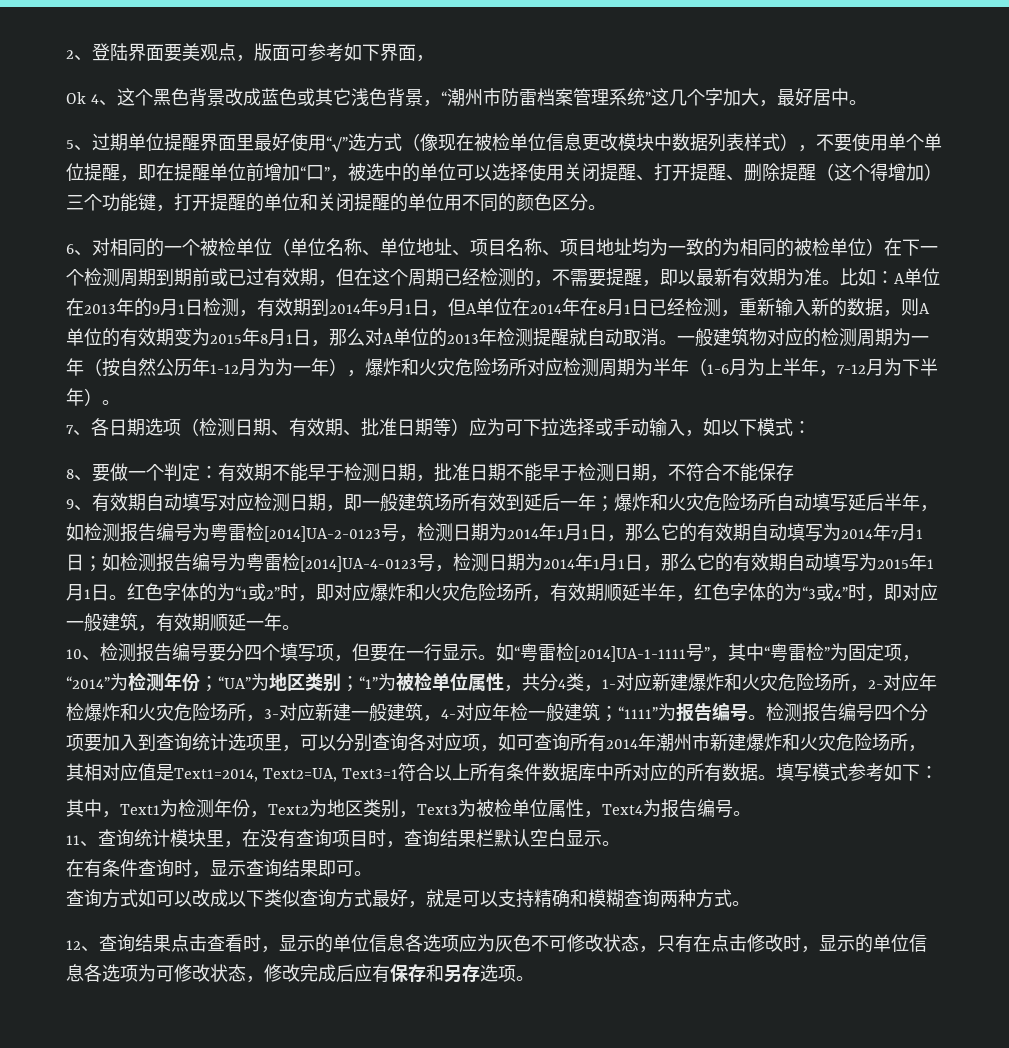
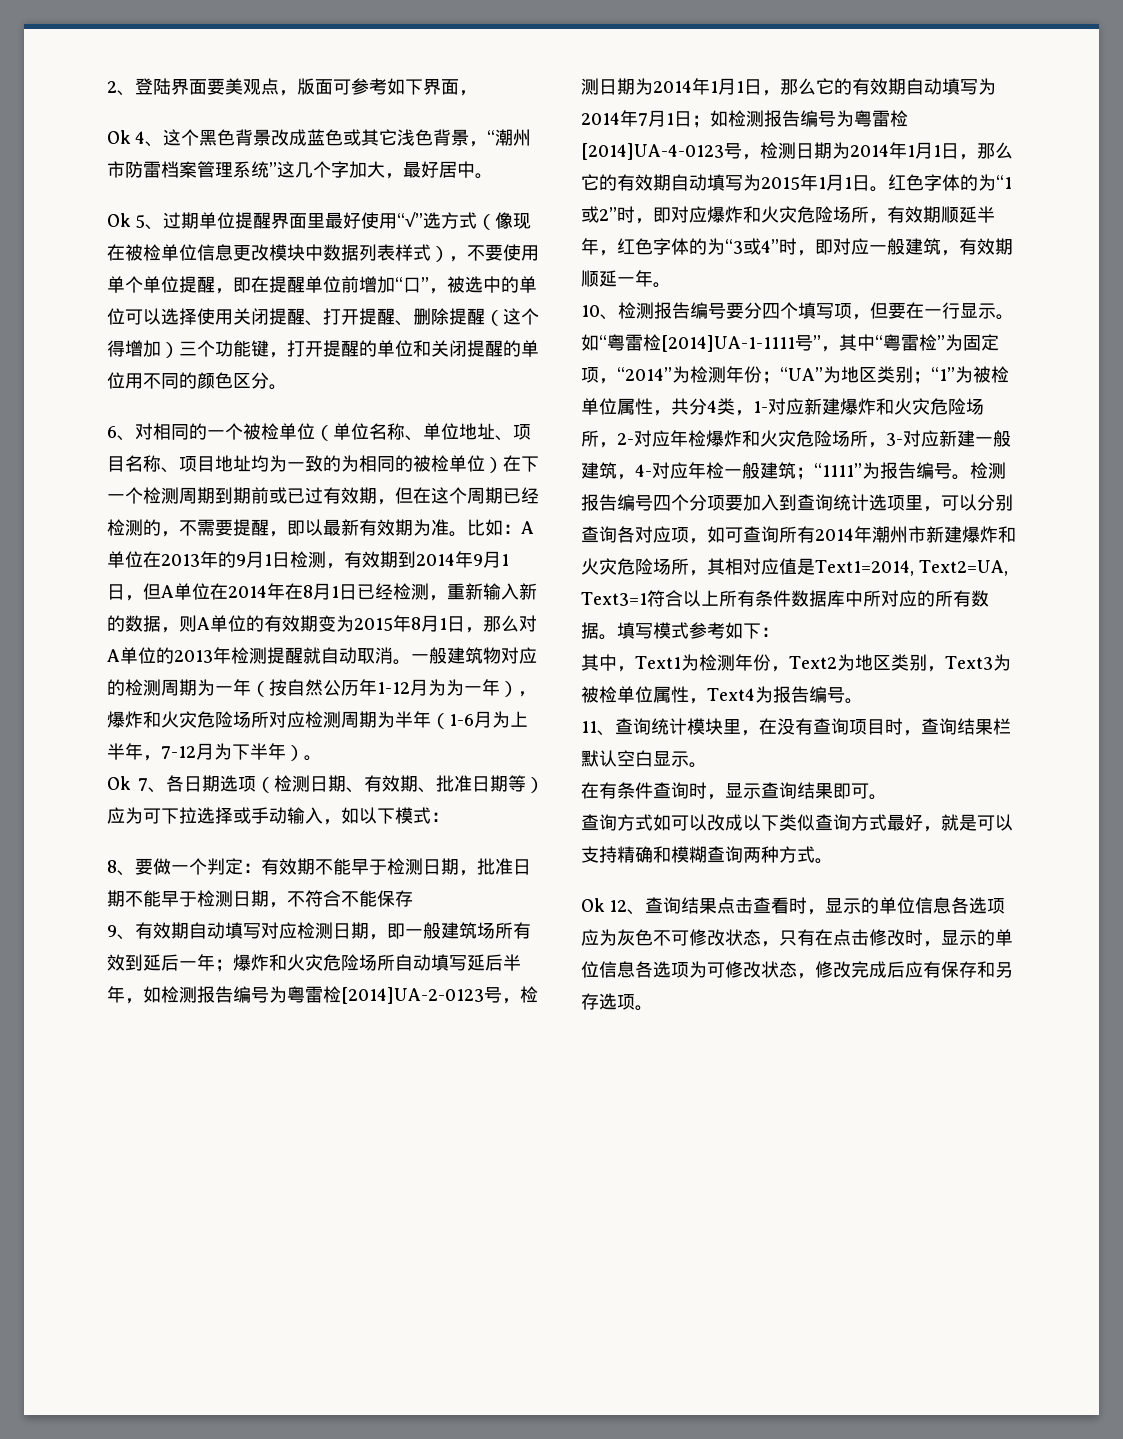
- 5、过期单位提醒界面里最好使用“√”选方式（像现在被检单位信息更改模块中数据列表样式），不要使用单个单位提醒，即在提醒单位前增加“口”，被选中的单位可以选择使用关闭提醒、打开提醒、删除提醒（这个得增加）三个功能键，打开提醒的单位和关闭提醒的单位用不同的颜色区分。
+ Ok 5、过期单位提醒界面里最好使用“√”选方式（像现在被检单位信息更改模块中数据列表样式），不要使用单个单位提醒，即在提醒单位前增加“口”，被选中的单位可以选择使用关闭提醒、打开提醒、删除提醒（这个得增加）三个功能键，打开提醒的单位和关闭提醒的单位用不同的颜色区分。
- 7、各日期选项（检测日期、有效期、批准日期等）应为可下拉选择或手动输入，如以下模式：
+ Ok 7、各日期选项（检测日期、有效期、批准日期等）应为可下拉选择或手动输入，如以下模式：
- 12、查询结果点击查看时，显示的单位信息各选项应为灰色不可修改状态，只有在点击修改时，显示的单位信息各选项为可修改状态，修改完成后应有保存和另存选项。
+ Ok 12、查询结果点击查看时，显示的单位信息各选项应为灰色不可修改状态，只有在点击修改时，显示的单位信息各选项为可修改状态，修改完成后应有保存和另存选项。

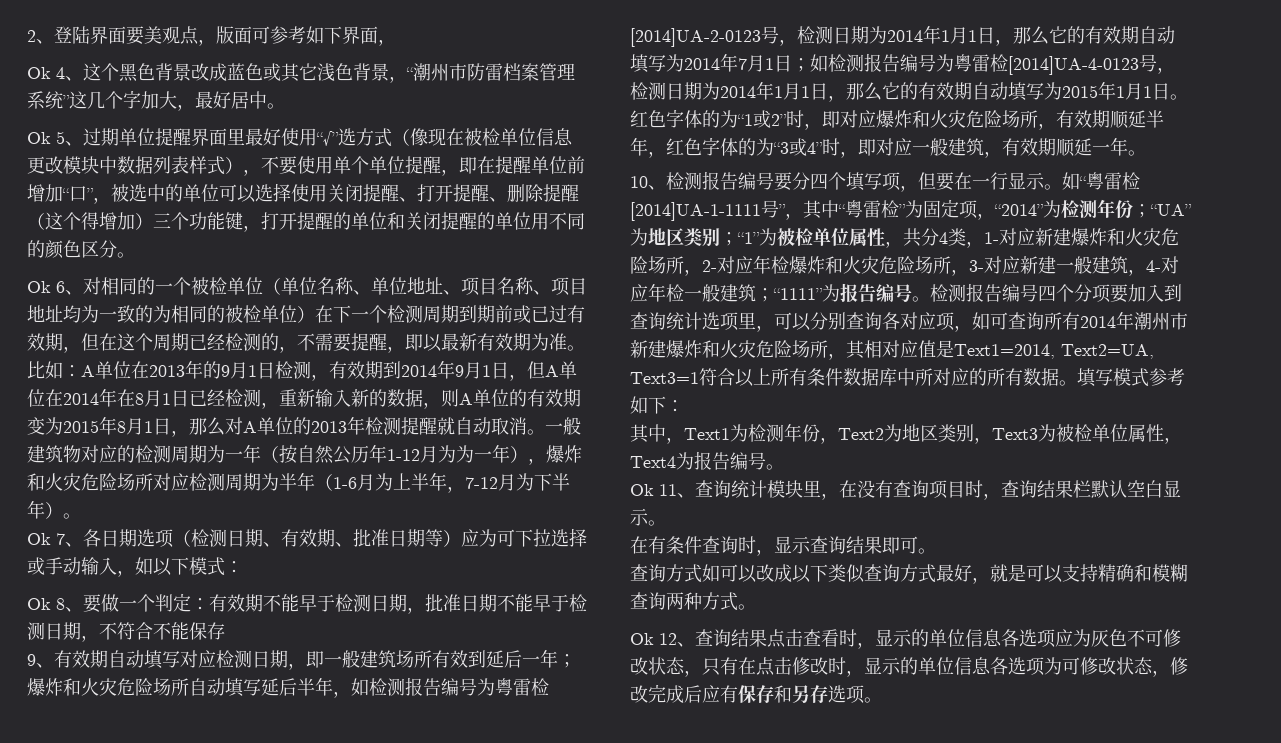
- 6、对相同的一个被检单位（单位名称、单位地址、项目名称、项目地址均为一致的为相同的被检单位）在下一个检测周期到期前或已过有效期，但在这个周期已经检测的，不需要提醒，即以最新有效期为准。
+ Ok 6、对相同的一个被检单位（单位名称、单位地址、项目名称、项目地址均为一致的为相同的被检单位）在下一个检测周期到期前或已过有效期，但在这个周期已经检测的，不需要提醒，即以最新有效期为准。
- 8、要做一个判定：有效期不能早于检测日期，批准日期不能早于检测日期，不符合不能保存
+ Ok 8、要做一个判定：有效期不能早于检测日期，批准日期不能早于检测日期，不符合不能保存
- 11、查询统计模块里，在没有查询项目时，查询结果栏默认空白显示。
+ Ok 11、查询统计模块里，在没有查询项目时，查询结果栏默认空白显示。

